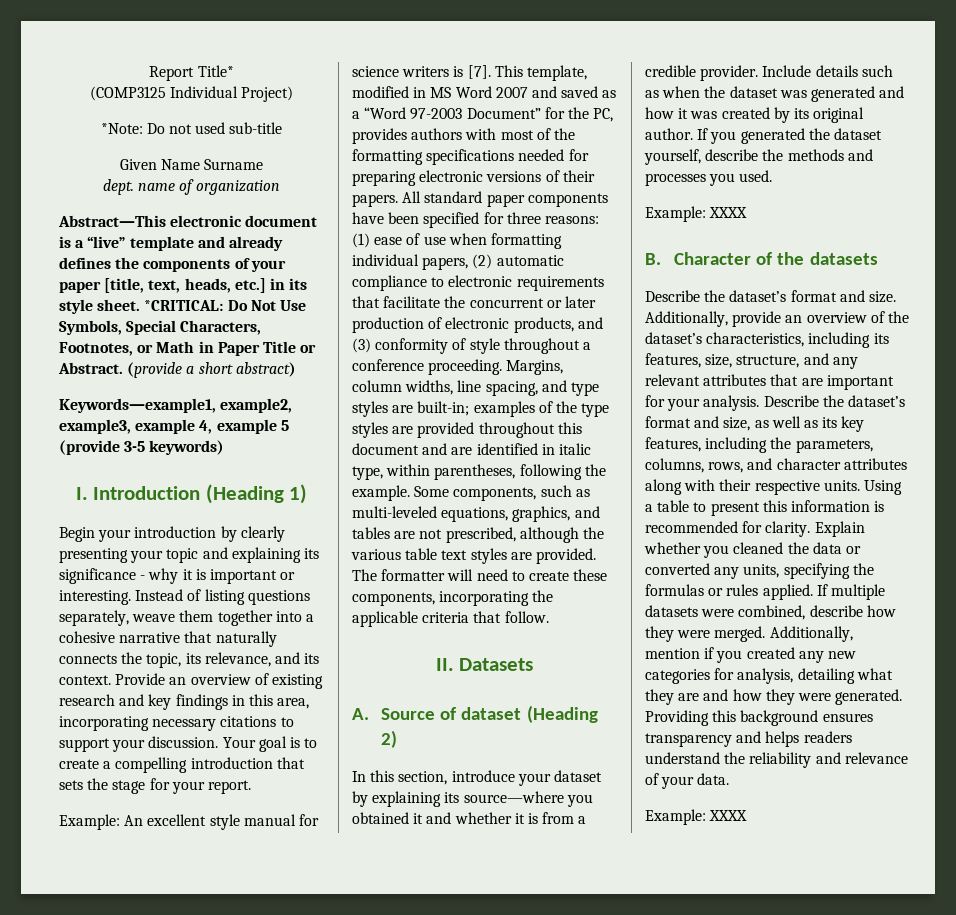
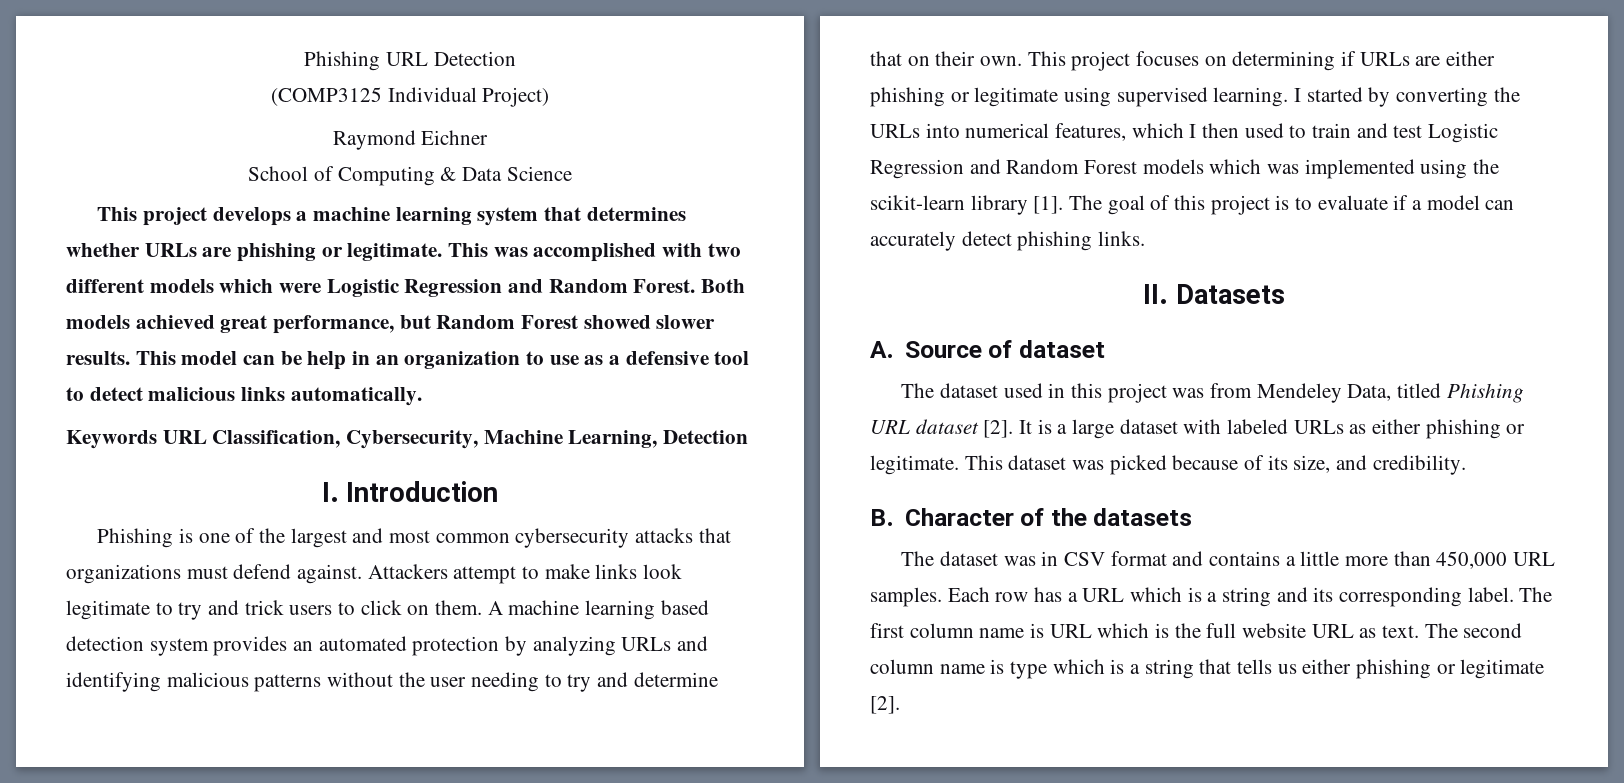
- Report Title*
+ Phishing URL Detection
- *Note: Do not used sub-title
- Given Name Surname
- dept. name of organization
- Abstract—This electronic document is a “live” template and already defines the components of your paper [title, text, heads, etc.] in its style sheet. *CRITICAL: Do Not Use Symbols, Special Characters, Footnotes, or Math in Paper Title or Abstract. (provide a short abstract)
- Keywords—example1, example2, example3, example 4, example 5 (provide 3-5 keywords)
- I. Introduction (Heading 1)
- Begin your introduction by clearly presenting your topic and explaining its significance - why it is important or interesting. Instead of listing questions separately, weave them together into a cohesive narrative that naturally connects the topic, its relevance, and its context. Provide an overview of existing research and key findings in this area, incorporating necessary citations to support your discussion. Your goal is to create a compelling introduction that sets the stage for your report.
- Example: An excellent style manual for science writers is [7]. This template, modified in MS Word 2007 and saved as a “Word 97-2003 Document” for the PC, provides authors with most of the formatting specifications needed for preparing electronic versions of their papers. All standard paper components have been specified for three reasons: (1) ease of use when formatting individual papers, (2) automatic compliance to electronic requirements that facilitate the concurrent or later production of electronic products, and (3) conformity of style throughout a conference proceeding. Margins, column widths, line spacing, and type styles are built-in; examples of the type styles are provided throughout this document and are identified in italic type, within parentheses, following the example. Some components, such as multi-leveled equations, graphics, and tables are not prescribed, although the various table text styles are provided. The formatter will need to create these components, incorporating the applicable criteria that follow.
+ Raymond Eichner
+ School of Computing & Data Science
+ This project develops a machine learning system that determines whether URLs are phishing or legitimate. This was accomplished with two different models which were Logistic Regression and Random Forest. Both models achieved great performance, but Random Forest showed slower results. This model can be help in an organization to use as a defensive tool to detect malicious links automatically.
+ Keywords URL Classification, Cybersecurity, Machine Learning, Detection
+ I. Introduction
+ Phishing is one of the largest and most common cybersecurity attacks that organizations must defend against. Attackers attempt to make links look legitimate to try and trick users to click on them. A machine learning based detection system provides an automated protection by analyzing URLs and identifying malicious patterns without the user needing to try and determine that on their own. This project focuses on determining if URLs are either phishing or legitimate using supervised learning. I started by converting the URLs into numerical features, which I then used to train and test Logistic Regression and Random Forest models which was implemented using the scikit-learn library [1]. The goal of this project is to evaluate if a model can accurately detect phishing links.
- A. Source of dataset (Heading 2)
- In this section, introduce your dataset by explaining its source—where you obtained it and whether it is from a credible provider. Include details such as when the dataset was generated and how it was created by its original author. If you generated the dataset yourself, describe the methods and processes you used.
- Example: XXXX
+ A. Source of dataset
+ The dataset used in this project was from Mendeley Data, titled Phishing URL dataset [2]. It is a large dataset with labeled URLs as either phishing or legitimate. This dataset was picked because of its size, and credibility.
- Describe the dataset’s format and size. Additionally, provide an overview of the dataset’s characteristics, including its features, size, structure, and any relevant attributes that are important for your analysis. Describe the dataset’s format and size, as well as its key features, including the parameters, columns, rows, and character attributes along with their respective units. Using a table to present this information is recommended for clarity. Explain whether you cleaned the data or converted any units, specifying the formulas or rules applied. If multiple datasets were combined, describe how they were merged. Additionally, mention if you created any new categories for analysis, detailing what they are and how they were generated. Providing this background ensures transparency and helps readers understand the reliability and relevance of your data.
- Example: XXXX
+ The dataset was in CSV format and contains a little more than 450,000 URL samples. Each row has a URL which is a string and its corresponding label. The first column name is URL which is the full website URL as text. The second column name is type which is a string that tells us either phishing or legitimate [2].

